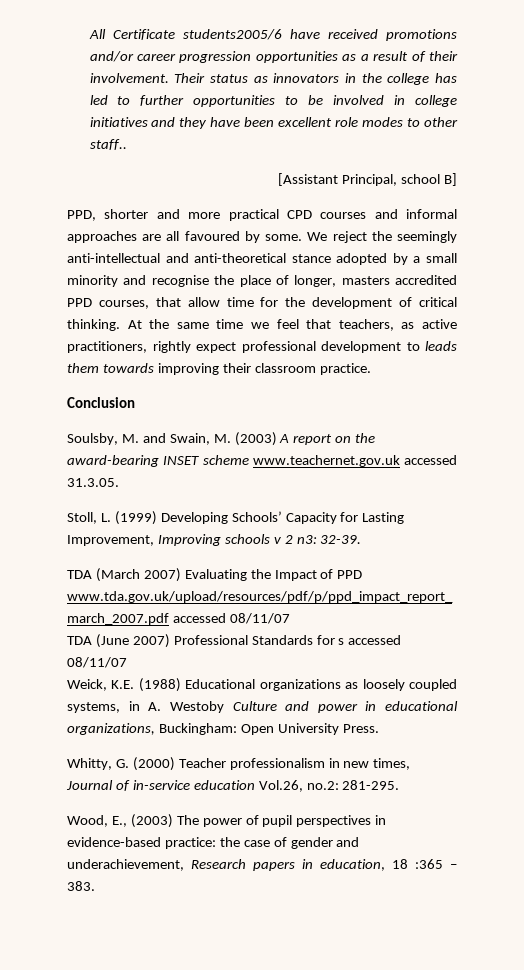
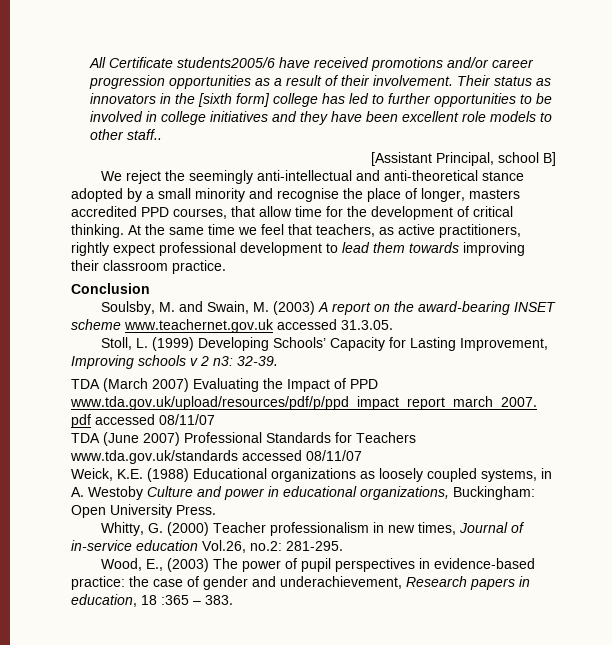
- Their status as innovators in the college has led to further opportunities to be involved in college initiatives and they have been excellent role modes to other staff..
+ Their status as innovators in the [sixth form] college has led to further opportunities to be involved in college initiatives and they have been excellent role models to other staff..
- PPD, shorter and more practical CPD courses and informal approaches are all favoured by some.
- At the same time we feel that teachers, as active practitioners, rightly expect professional development to leads them towards improving their classroom practice.
+ At the same time we feel that teachers, as active practitioners, rightly expect professional development to lead them towards improving their classroom practice.
- TDA (June 2007) Professional Standards for s accessed 08/11/07
+ TDA (June 2007) Professional Standards for Teachers www.tda.gov.uk/standards accessed 08/11/07

